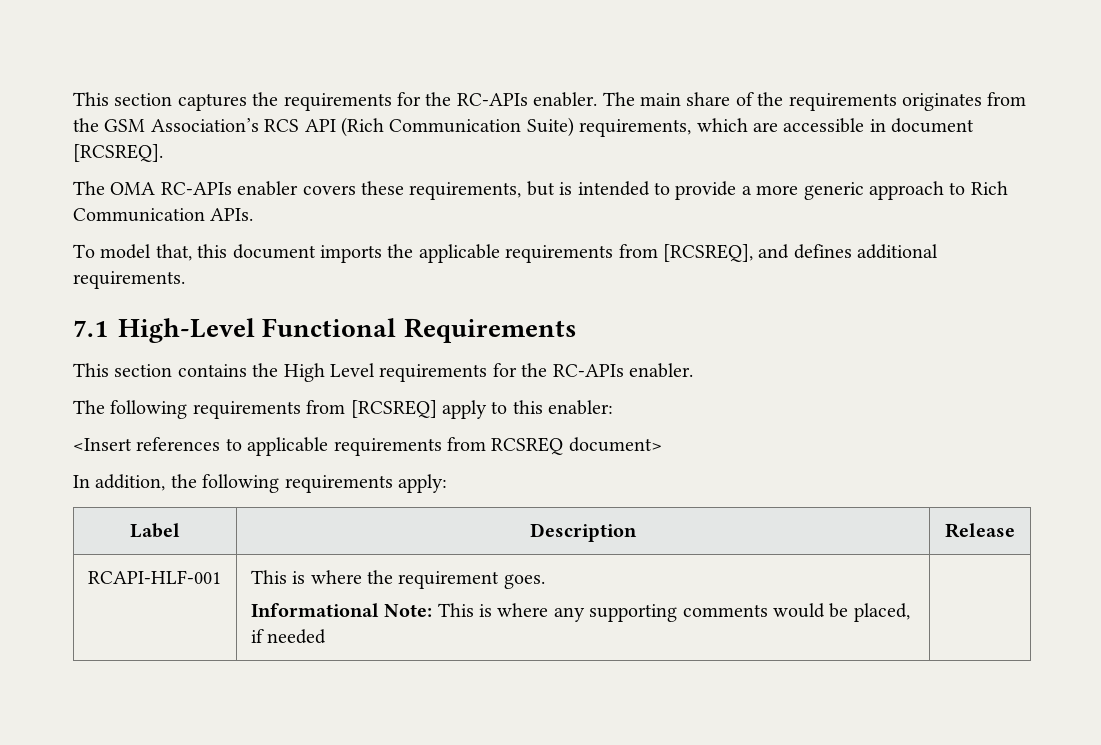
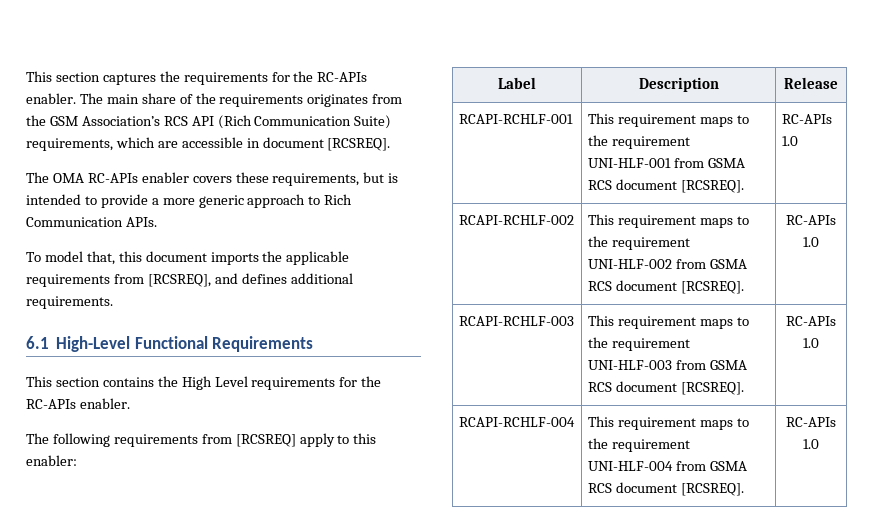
- 7.1 High-Level Functional Requirements
+ 6.1 High-Level Functional Requirements
- <Insert references to applicable requirements from RCSREQ document>
- In addition, the following requirements apply:
- RCAPI-HLF-001 | This is where the requirement goes.
- Informational Note: This is where any supporting comments would be placed, if needed |
+ RCAPI-RCHLF-001 | This requirement maps to the requirement UNI-HLF-001 from GSMA RCS document [RCSREQ]. | RC-APIs 1.0
+ RCAPI-RCHLF-002 | This requirement maps to the requirement UNI-HLF-002 from GSMA RCS document [RCSREQ]. | RC-APIs 1.0
+ RCAPI-RCHLF-003 | This requirement maps to the requirement UNI-HLF-003 from GSMA RCS document [RCSREQ]. | RC-APIs 1.0
+ RCAPI-RCHLF-004 | This requirement maps to the requirement UNI-HLF-004 from GSMA RCS document [RCSREQ]. | RC-APIs 1.0

